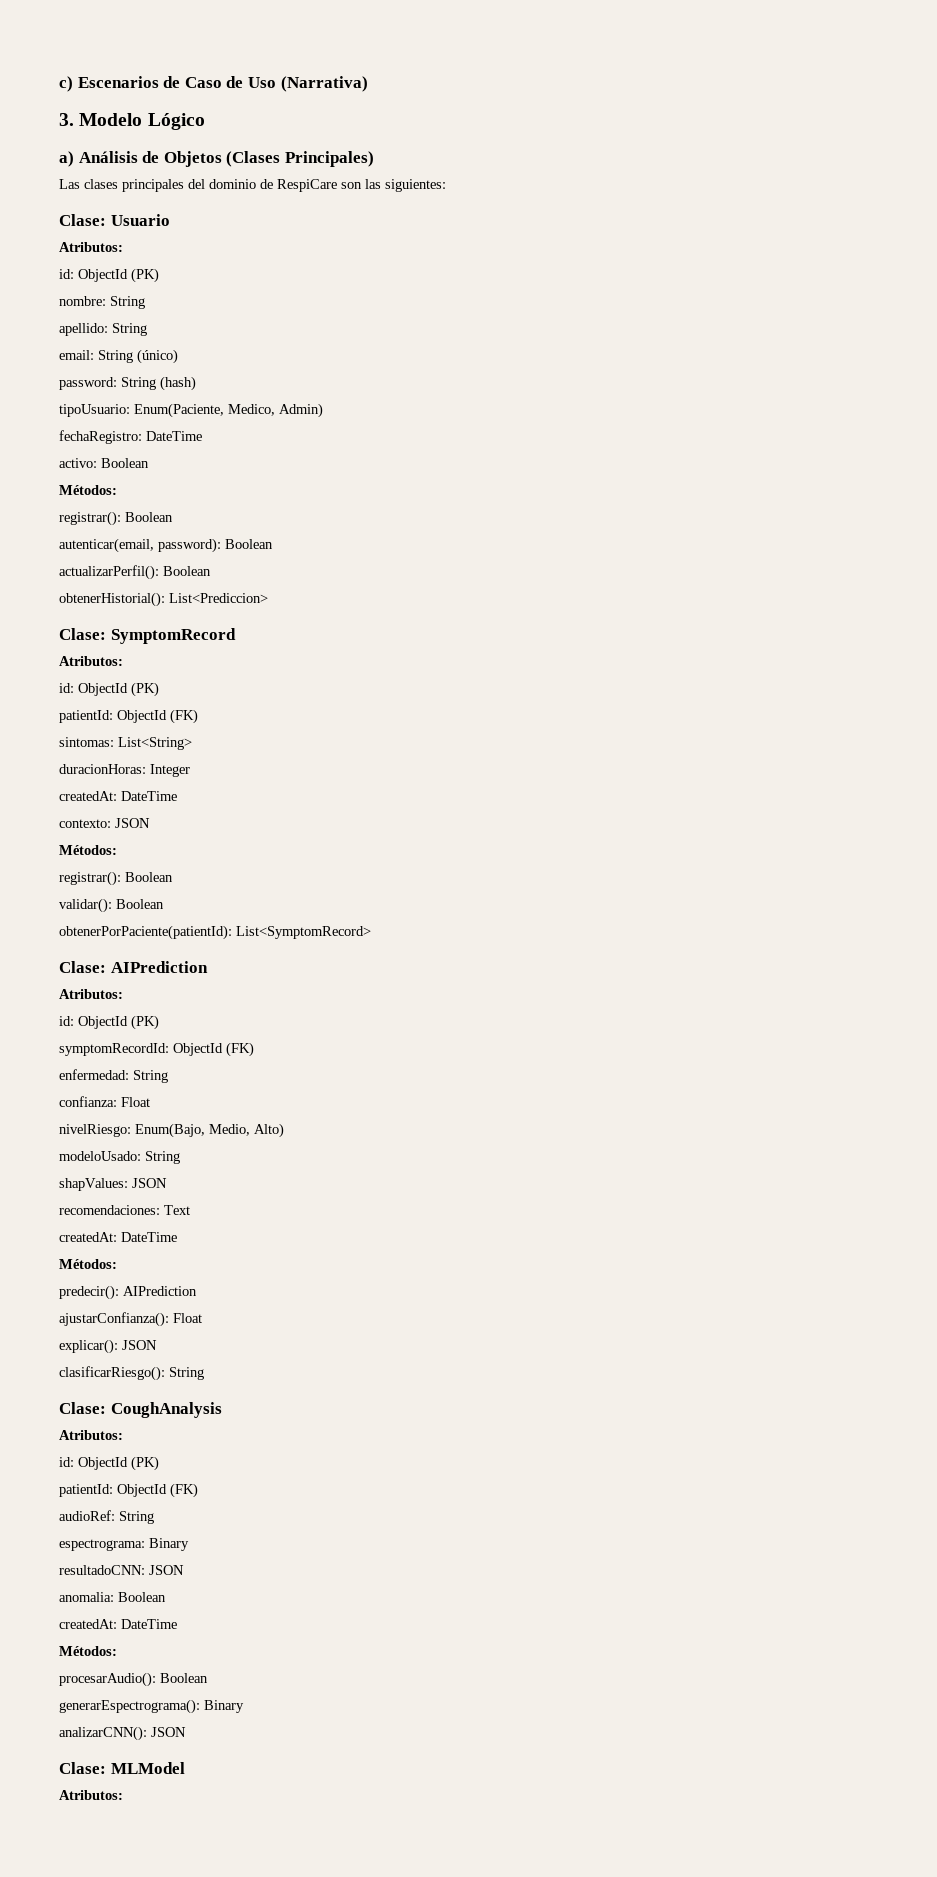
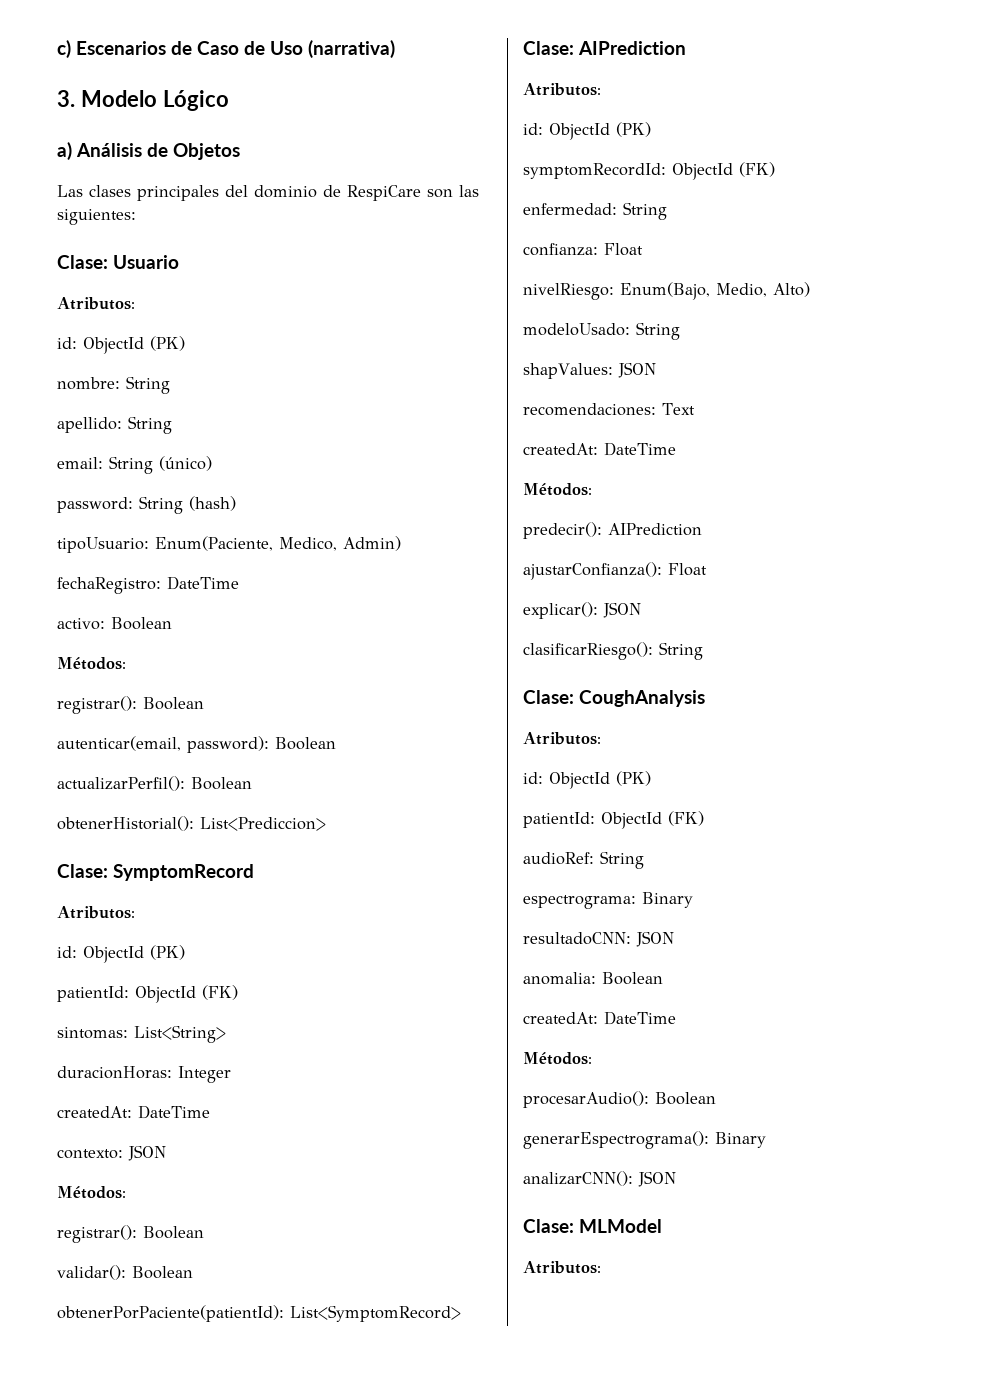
- c) Escenarios de Caso de Uso (Narrativa)
+ c) Escenarios de Caso de Uso (narrativa)
- a) Análisis de Objetos (Clases Principales)
+ a) Análisis de Objetos

